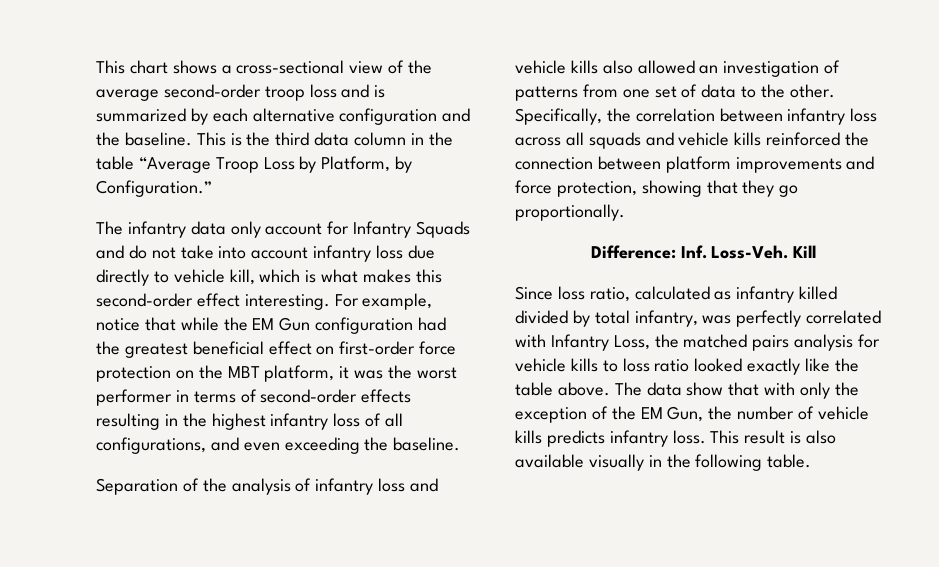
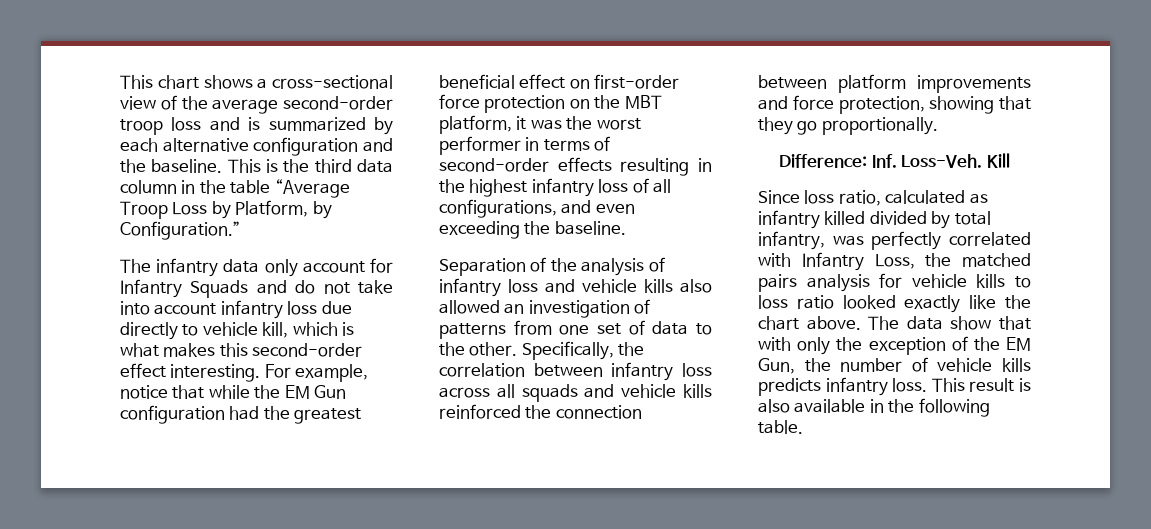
- Since loss ratio, calculated as infantry killed divided by total infantry, was perfectly correlated with Infantry Loss, the matched pairs analysis for vehicle kills to loss ratio looked exactly like the table above.
+ Since loss ratio, calculated as infantry killed divided by total infantry, was perfectly correlated with Infantry Loss, the matched pairs analysis for vehicle kills to loss ratio looked exactly like the chart above.
- This result is also available visually in the following table.
+ This result is also available in the following table.

